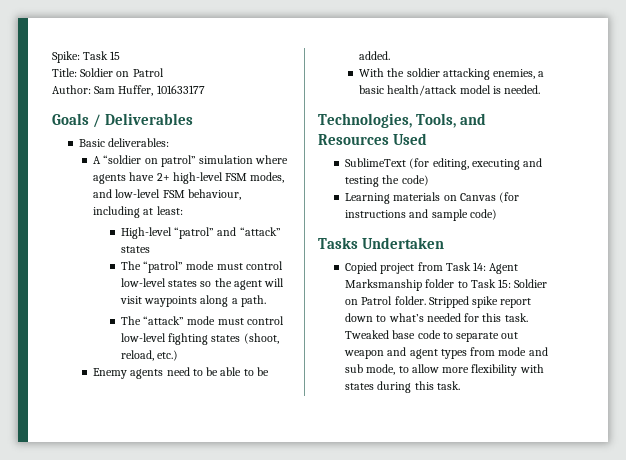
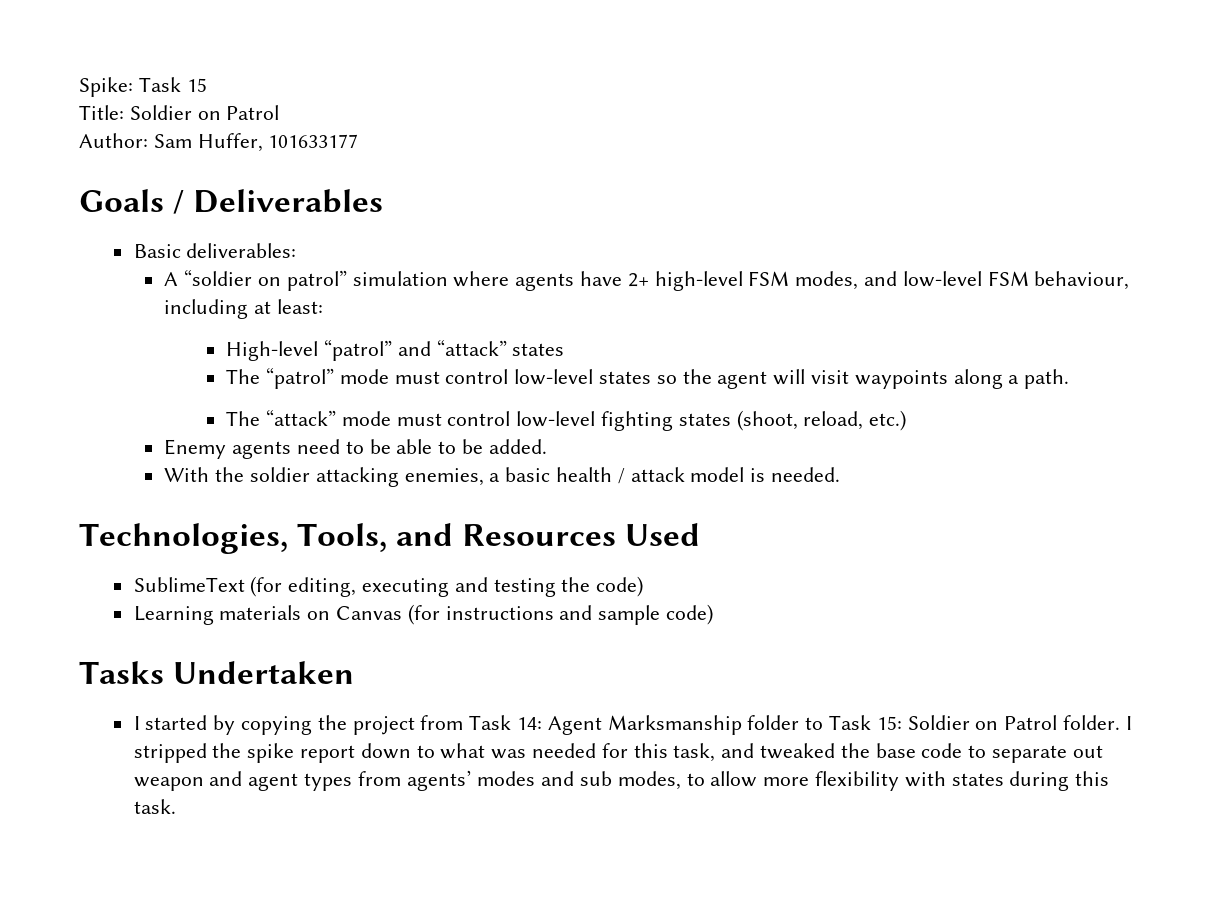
- With the soldier attacking enemies, a basic health/attack model is needed.
+ With the soldier attacking enemies, a basic health / attack model is needed.
- Copied project from Task 14: Agent Marksmanship folder to Task 15: Soldier on Patrol folder.
+ I started by copying the project from Task 14: Agent Marksmanship folder to Task 15: Soldier on Patrol folder.
- Stripped spike report down to what’s needed for this task. Tweaked base code to separate out weapon and agent types from mode and sub mode, to allow more flexibility with states during this task.
+ I stripped the spike report down to what was needed for this task, and tweaked the base code to separate out weapon and agent types from agents’ modes and sub modes, to allow more flexibility with states during this task.

